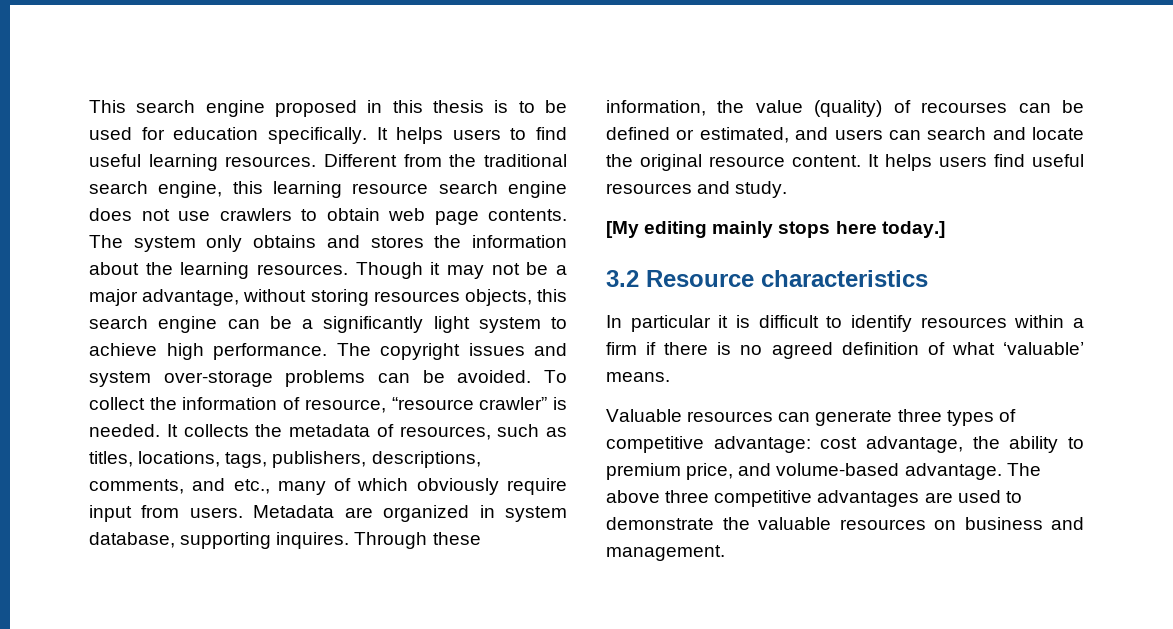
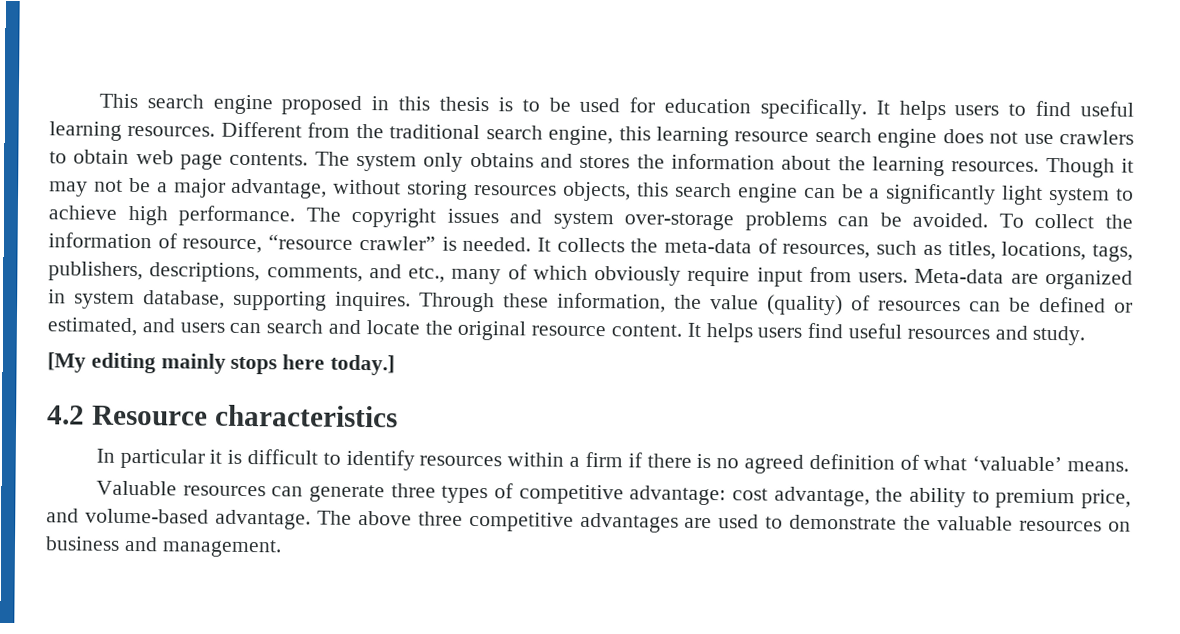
- It collects the metadata of resources, such as titles, locations, tags, publishers, descriptions, comments, and etc., many of which obviously require input from users.
+ It collects the meta-data of resources, such as titles, locations, tags, publishers, descriptions, comments, and etc., many of which obviously require input from users.
- Metadata are organized in system database, supporting inquires.
+ Meta-data are organized in system database, supporting inquires.
- Through these information, the value (quality) of recourses can be defined or estimated, and users can search and locate the original resource content.
+ Through these information, the value (quality) of resources can be defined or estimated, and users can search and locate the original resource content.
- 3.2 Resource characteristics
+ 4.2 Resource characteristics

